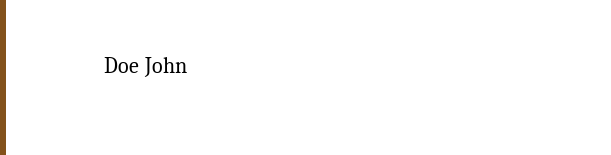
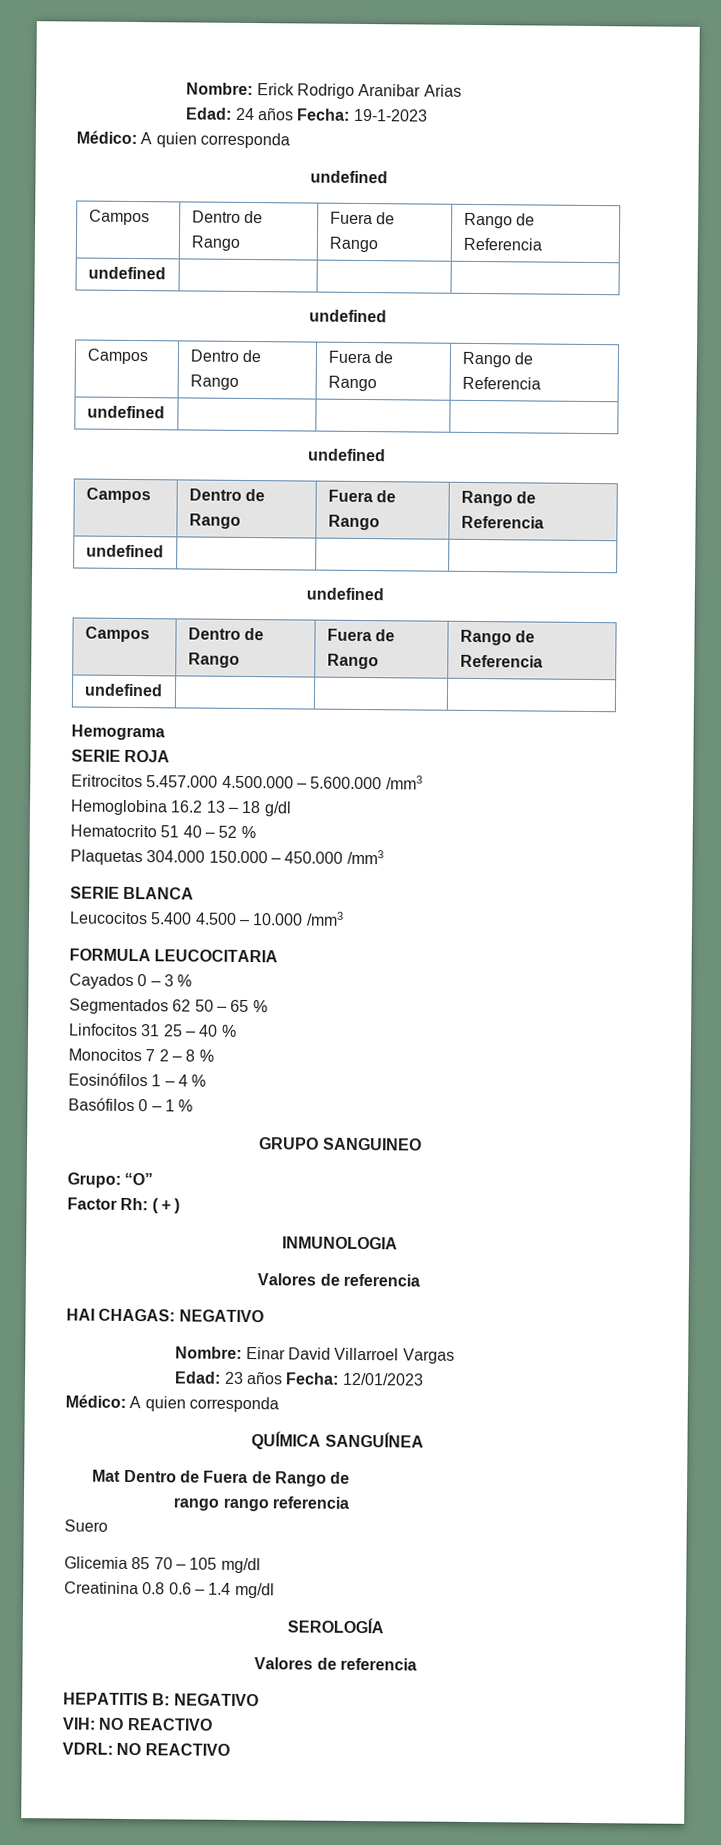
- Doe John
+ Nombre: Erick Rodrigo Aranibar Arias
+ Edad: 24 años Fecha: 19-1-2023
+ Médico: A quien corresponda
+ undefined
+ Campos | Dentro de Rango | Fuera de Rango | Rango de Referencia
+ undefined | | |
+ undefined
+ Campos | Dentro de Rango | Fuera de Rango | Rango de Referencia
+ undefined | | |
+ undefined
+ Campos | Dentro de Rango | Fuera de Rango | Rango de Referencia
+ undefined | | |
+ undefined
+ Campos | Dentro de Rango | Fuera de Rango | Rango de Referencia
+ undefined | | |
+ Hemograma
+ SERIE ROJA
+ Eritrocitos 5.457.000 4.500.000 – 5.600.000 /mm3
+ Hemoglobina 16.2 13 – 18 g/dl
+ Hematocrito 51 40 – 52 %
+ Plaquetas 304.000 150.000 – 450.000 /mm3
+ SERIE BLANCA
+ Leucocitos 5.400 4.500 – 10.000 /mm3
+ FORMULA LEUCOCITARIA
+ Cayados 0 – 3 %
+ Segmentados 62 50 – 65 %
+ Linfocitos 31 25 – 40 %
+ Monocitos 7 2 – 8 %
+ Eosinófilos 1 – 4 %
+ Basófilos 0 – 1 %
+ GRUPO SANGUINEO
+ Grupo: “O”
+ Factor Rh: ( + )
+ INMUNOLOGIA
+ Valores de referencia
+ HAI CHAGAS: NEGATIVO
+ Nombre: Einar David Villarroel Vargas
+ Edad: 23 años Fecha: 12/01/2023
+ Médico: A quien corresponda
+ QUÍMICA SANGUÍNEA
+ Mat Dentro de Fuera de Rango de
+ rango rango referencia
+ Suero
+ Glicemia 85 70 – 105 mg/dl
+ Creatinina 0.8 0.6 – 1.4 mg/dl
+ SEROLOGÍA
+ Valores de referencia
+ HEPATITIS B: NEGATIVO
+ VIH: NO REACTIVO
+ VDRL: NO REACTIVO

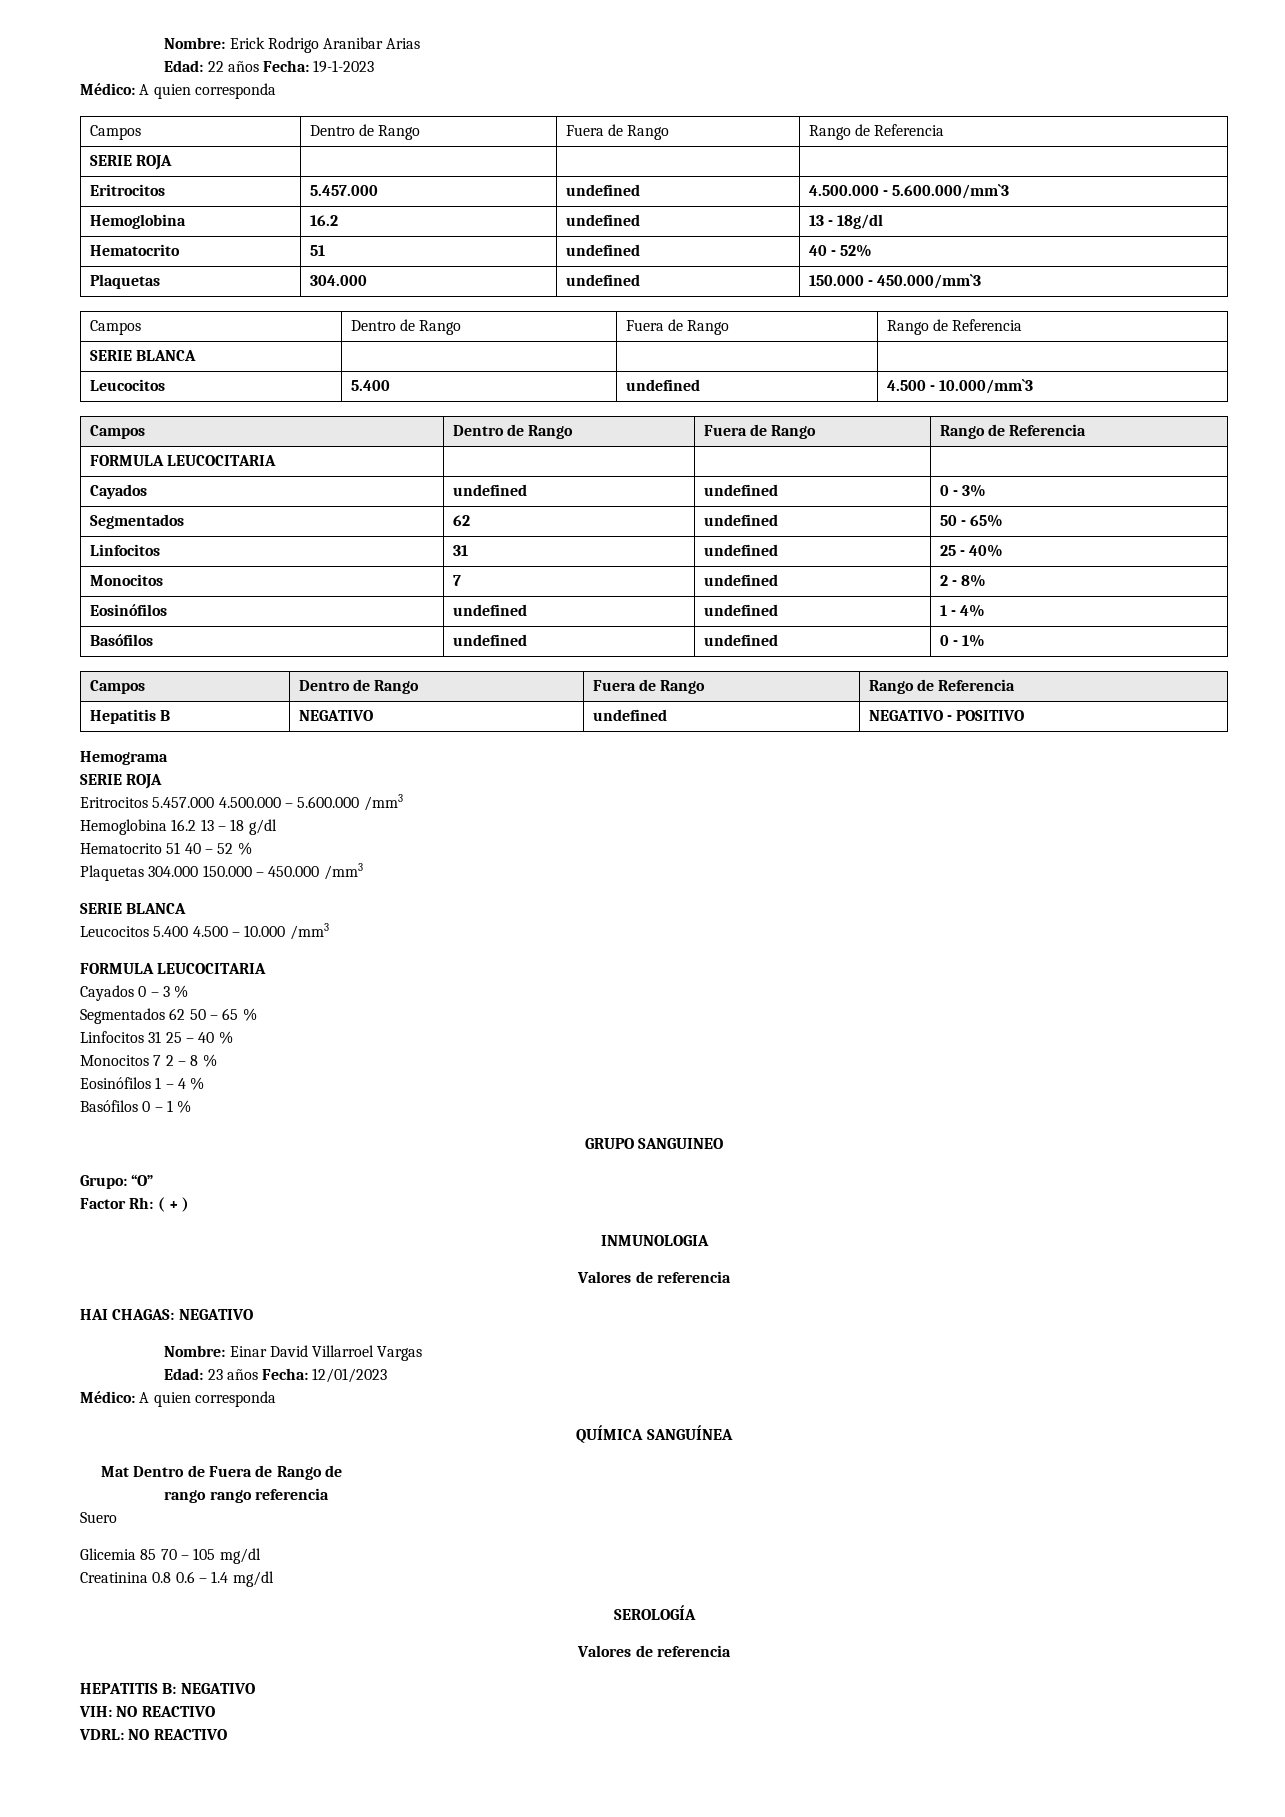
- Edad: 24 años Fecha: 19-1-2023
+ Edad: 22 años Fecha: 19-1-2023
  Médico: A quien corresponda
- undefined
  Campos | Dentro de Rango | Fuera de Rango | Rango de Referencia
- undefined | | |
- undefined
+ SERIE ROJA | | |
+ Eritrocitos | 5.457.000 | undefined | 4.500.000 - 5.600.000/mm`3
+ Hemoglobina | 16.2 | undefined | 13 - 18g/dl
+ Hematocrito | 51 | undefined | 40 - 52%
+ Plaquetas | 304.000 | undefined | 150.000 - 450.000/mm`3
  Campos | Dentro de Rango | Fuera de Rango | Rango de Referencia
- undefined | | |
- undefined
+ SERIE BLANCA | | |
+ Leucocitos | 5.400 | undefined | 4.500 - 10.000/mm`3
  Campos | Dentro de Rango | Fuera de Rango | Rango de Referencia
- undefined | | |
- undefined
+ FORMULA LEUCOCITARIA | | |
+ Cayados | undefined | undefined | 0 - 3%
+ Segmentados | 62 | undefined | 50 - 65%
+ Linfocitos | 31 | undefined | 25 - 40%
+ Monocitos | 7 | undefined | 2 - 8%
+ Eosinófilos | undefined | undefined | 1 - 4%
+ Basófilos | undefined | undefined | 0 - 1%
  Campos | Dentro de Rango | Fuera de Rango | Rango de Referencia
- undefined | | |
+ Hepatitis B | NEGATIVO | undefined | NEGATIVO - POSITIVO

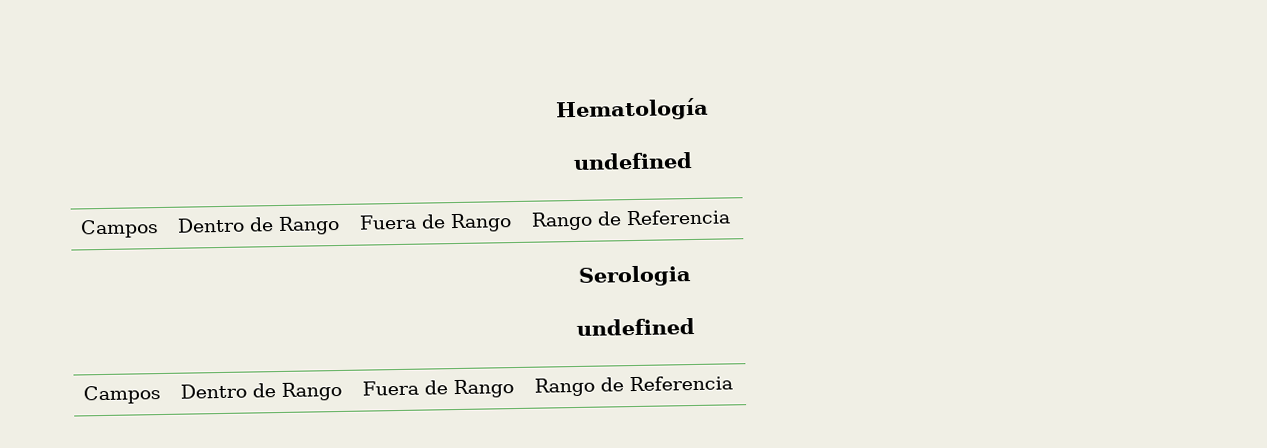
- Nombre: Erick Rodrigo Aranibar Arias
- Edad: 22 años Fecha: 19-1-2023
- Médico: A quien corresponda
+ Hematología
+ undefined
- SERIE ROJA | | |
- Eritrocitos | 5.457.000 | undefined | 4.500.000 - 5.600.000/mm`3
- Hemoglobina | 16.2 | undefined | 13 - 18g/dl
- Hematocrito | 51 | undefined | 40 - 52%
- Plaquetas | 304.000 | undefined | 150.000 - 450.000/mm`3
+ Serologia
+ undefined
- SERIE BLANCA | | |
- Leucocitos | 5.400 | undefined | 4.500 - 10.000/mm`3
- Campos | Dentro de Rango | Fuera de Rango | Rango de Referencia
- FORMULA LEUCOCITARIA | | |
- Cayados | undefined | undefined | 0 - 3%
- Segmentados | 62 | undefined | 50 - 65%
- Linfocitos | 31 | undefined | 25 - 40%
- Monocitos | 7 | undefined | 2 - 8%
- Eosinófilos | undefined | undefined | 1 - 4%
- Basófilos | undefined | undefined | 0 - 1%
- Campos | Dentro de Rango | Fuera de Rango | Rango de Referencia
- Hepatitis B | NEGATIVO | undefined | NEGATIVO - POSITIVO
- Hemograma
- SERIE ROJA
- Eritrocitos 5.457.000 4.500.000 – 5.600.000 /mm3
- Hemoglobina 16.2 13 – 18 g/dl
- Hematocrito 51 40 – 52 %
- Plaquetas 304.000 150.000 – 450.000 /mm3
- SERIE BLANCA
- Leucocitos 5.400 4.500 – 10.000 /mm3
- FORMULA LEUCOCITARIA
- Cayados 0 – 3 %
- Segmentados 62 50 – 65 %
- Linfocitos 31 25 – 40 %
- Monocitos 7 2 – 8 %
- Eosinófilos 1 – 4 %
- Basófilos 0 – 1 %
- GRUPO SANGUINEO
- Grupo: “O”
- Factor Rh: ( + )
- INMUNOLOGIA
- Valores de referencia
- HAI CHAGAS: NEGATIVO
- Nombre: Einar David Villarroel Vargas
- Edad: 23 años Fecha: 12/01/2023
- Médico: A quien corresponda
- QUÍMICA SANGUÍNEA
- Mat Dentro de Fuera de Rango de
- rango rango referencia
- Suero
- Glicemia 85 70 – 105 mg/dl
- Creatinina 0.8 0.6 – 1.4 mg/dl
- SEROLOGÍA
- Valores de referencia
- HEPATITIS B: NEGATIVO
- VIH: NO REACTIVO
- VDRL: NO REACTIVO

